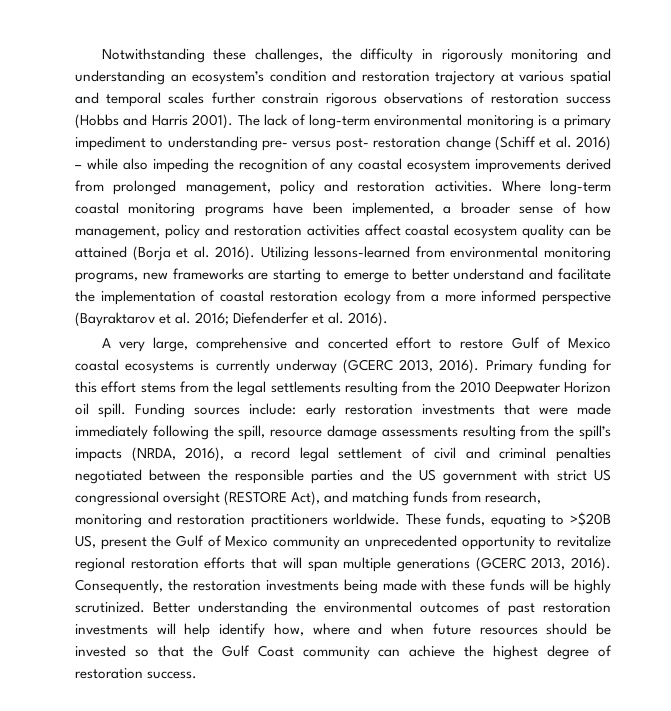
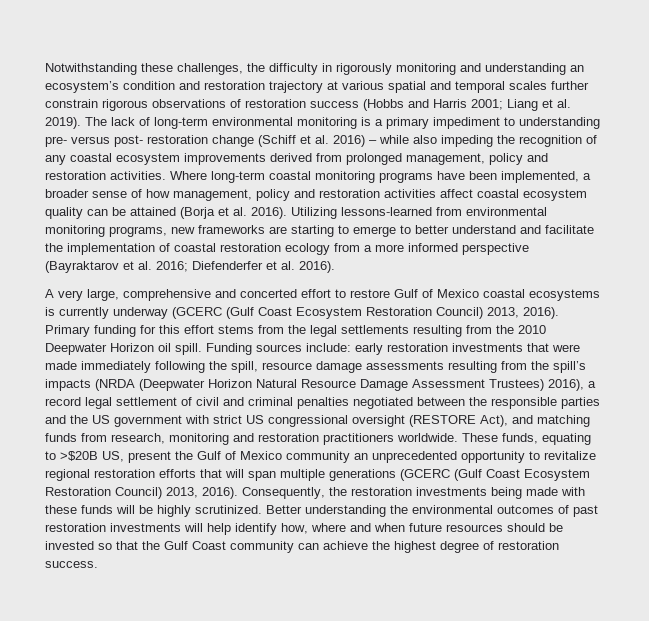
- Notwithstanding these challenges, the difficulty in rigorously monitoring and understanding an ecosystem’s condition and restoration trajectory at various spatial and temporal scales further constrain rigorous observations of restoration success (Hobbs and Harris 2001).
+ Notwithstanding these challenges, the difficulty in rigorously monitoring and understanding an ecosystem’s condition and restoration trajectory at various spatial and temporal scales further constrain rigorous observations of restoration success (Hobbs and Harris 2001; Liang et al. 2019).
- A very large, comprehensive and concerted effort to restore Gulf of Mexico coastal ecosystems is currently underway (GCERC 2013, 2016).
+ A very large, comprehensive and concerted effort to restore Gulf of Mexico coastal ecosystems is currently underway (GCERC (Gulf Coast Ecosystem Restoration Council) 2013, 2016).
- Funding sources include: early restoration investments that were made immediately following the spill, resource damage assessments resulting from the spill’s impacts (NRDA, 2016), a record legal settlement of civil and criminal penalties negotiated between the responsible parties and the US government with strict US congressional oversight (RESTORE Act), and matching funds from research, monitoring and restoration practitioners worldwide.
+ Funding sources include: early restoration investments that were made immediately following the spill, resource damage assessments resulting from the spill’s impacts (NRDA (Deepwater Horizon Natural Resource Damage Assessment Trustees) 2016), a record legal settlement of civil and criminal penalties negotiated between the responsible parties and the US government with strict US congressional oversight (RESTORE Act), and matching funds from research, monitoring and restoration practitioners worldwide.
- These funds, equating to >$20B US, present the Gulf of Mexico community an unprecedented opportunity to revitalize regional restoration efforts that will span multiple generations (GCERC 2013, 2016).
+ These funds, equating to >$20B US, present the Gulf of Mexico community an unprecedented opportunity to revitalize regional restoration efforts that will span multiple generations (GCERC (Gulf Coast Ecosystem Restoration Council) 2013, 2016).

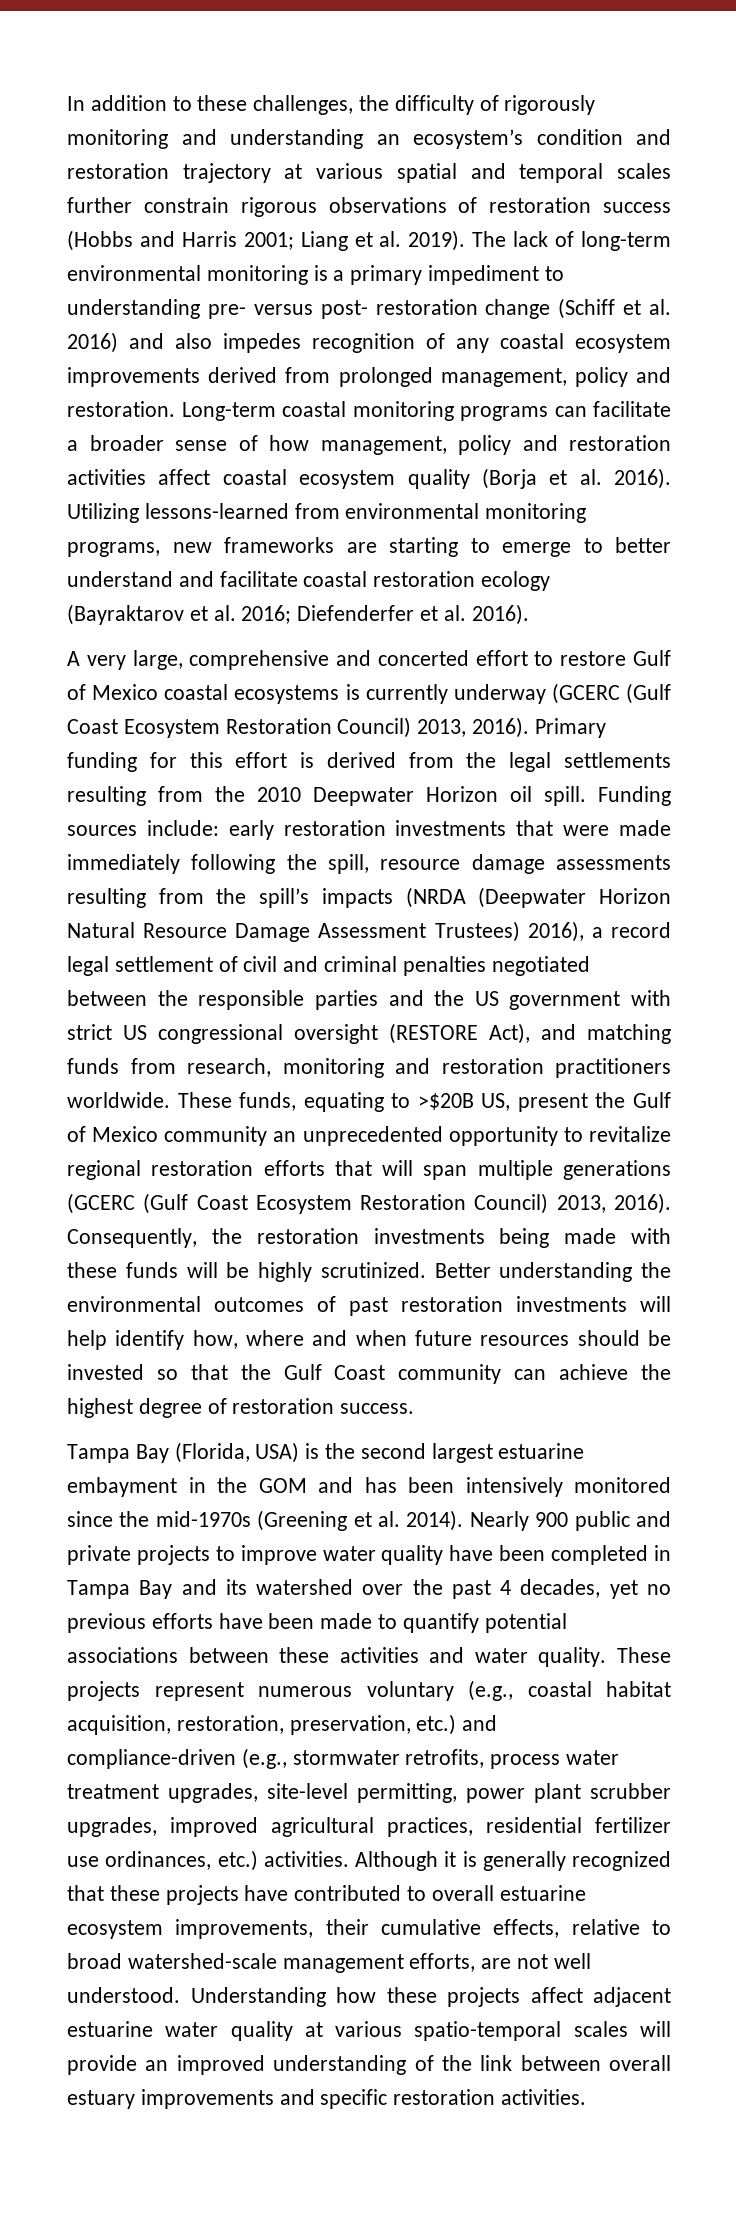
- Notwithstanding these challenges, the difficulty in rigorously monitoring and understanding an ecosystem’s condition and restoration trajectory at various spatial and temporal scales further constrain rigorous observations of restoration success (Hobbs and Harris 2001; Liang et al. 2019).
+ In addition to these challenges, the difficulty of rigorously monitoring and understanding an ecosystem’s condition and restoration trajectory at various spatial and temporal scales further constrain rigorous observations of restoration success (Hobbs and Harris 2001; Liang et al. 2019).
- The lack of long-term environmental monitoring is a primary impediment to understanding pre- versus post- restoration change (Schiff et al. 2016) – while also impeding the recognition of any coastal ecosystem improvements derived from prolonged management, policy and restoration activities. Where long-term coastal monitoring programs have been implemented, a broader sense of how management, policy and restoration activities affect coastal ecosystem quality can be attained (Borja et al. 2016).
+ The lack of long-term environmental monitoring is a primary impediment to understanding pre- versus post- restoration change (Schiff et al. 2016) and also impedes recognition of any coastal ecosystem improvements derived from prolonged management, policy and restoration. Long-term coastal monitoring programs can facilitate a broader sense of how management, policy and restoration activities affect coastal ecosystem quality (Borja et al. 2016).
- Utilizing lessons-learned from environmental monitoring programs, new frameworks are starting to emerge to better understand and facilitate the implementation of coastal restoration ecology from a more informed perspective (Bayraktarov et al. 2016; Diefenderfer et al. 2016).
+ Utilizing lessons-learned from environmental monitoring programs, new frameworks are starting to emerge to better understand and facilitate coastal restoration ecology (Bayraktarov et al. 2016; Diefenderfer et al. 2016).
- Primary funding for this effort stems from the legal settlements resulting from the 2010 Deepwater Horizon oil spill.
+ Primary funding for this effort is derived from the legal settlements resulting from the 2010 Deepwater Horizon oil spill.
+ Tampa Bay (Florida, USA) is the second largest estuarine embayment in the GOM and has been intensively monitored since the mid-1970s (Greening et al. 2014). Nearly 900 public and private projects to improve water quality have been completed in Tampa Bay and its watershed over the past 4 decades, yet no previous efforts have been made to quantify potential associations between these activities and water quality. These projects represent numerous voluntary (e.g., coastal habitat acquisition, restoration, preservation, etc.) and compliance-driven (e.g., stormwater retrofits, process water treatment upgrades, site-level permitting, power plant scrubber upgrades, improved agricultural practices, residential fertilizer use ordinances, etc.) activities. Although it is generally recognized that these projects have contributed to overall estuarine ecosystem improvements, their cumulative effects, relative to broad watershed-scale management efforts, are not well understood. Understanding how these projects affect adjacent estuarine water quality at various spatio-temporal scales will provide an improved understanding of the link between overall estuary improvements and specific restoration activities.

